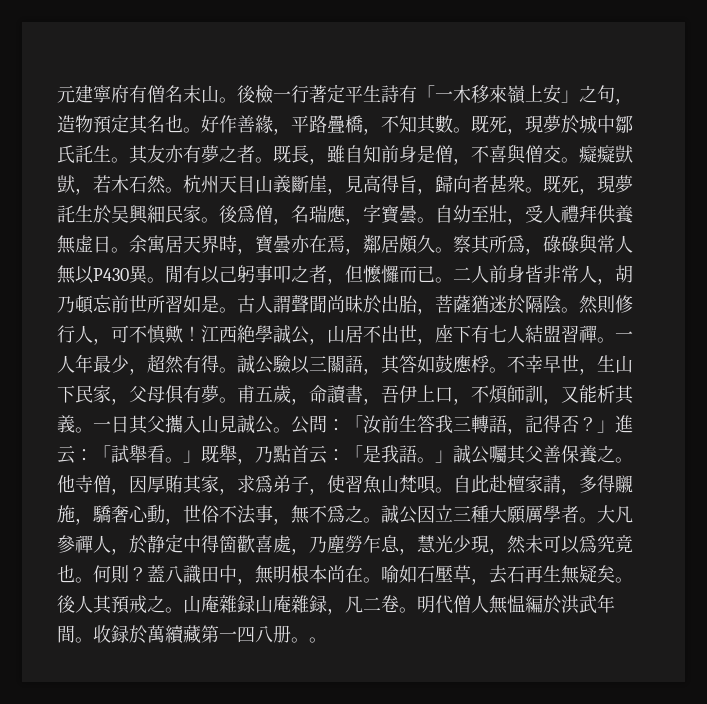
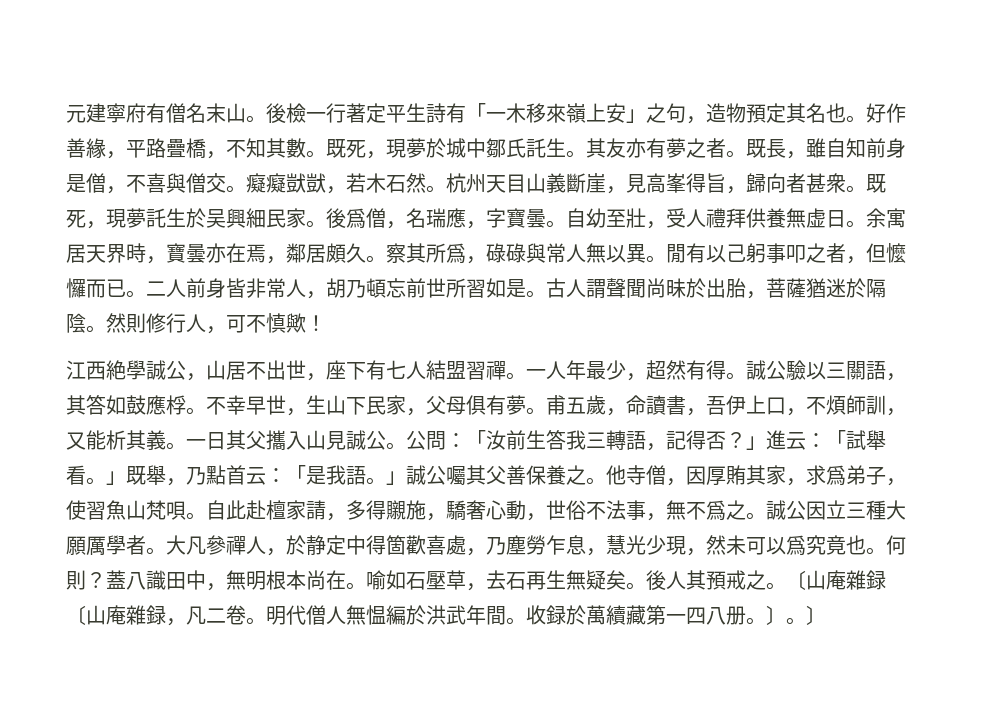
- 杭州天目山義斷崖，見高得旨，歸向者甚衆。
+ 杭州天目山義斷崖，見高峯得旨，歸向者甚衆。
- 察其所爲，碌碌與常人無以P430異。
+ 察其所爲，碌碌與常人無以異。
- 然則修行人，可不慎歟！江西絶學誠公，山居不出世，座下有七人結盟習禪。
+ 然則修行人，可不慎歟！
+ 江西絶學誠公，山居不出世，座下有七人結盟習禪。
- 山庵雜録山庵雜録，凡二卷。
+ 〔山庵雜録〔山庵雜録，凡二卷。
- 收録於萬續藏第一四八册。。
+ 收録於萬續藏第一四八册。〕。〕

